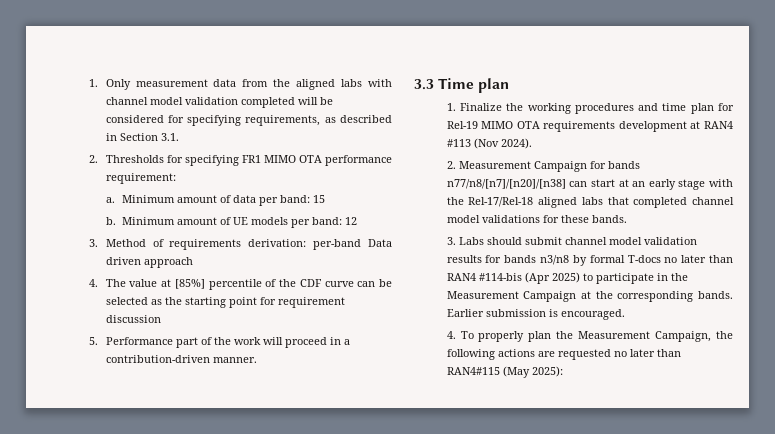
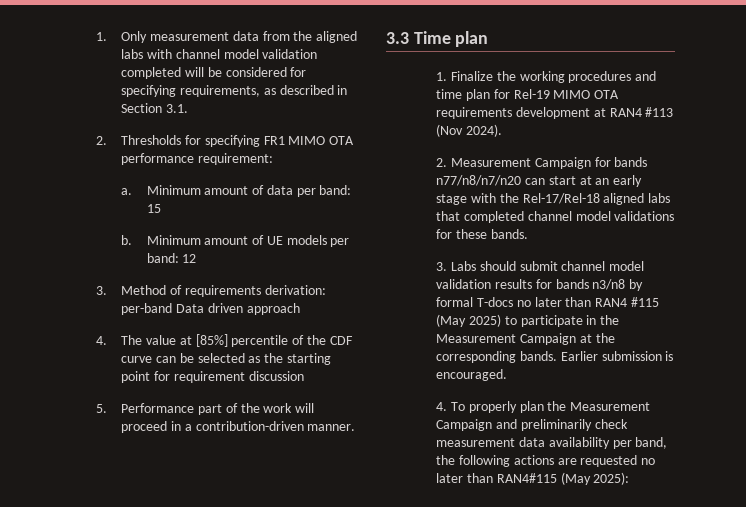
- 2. Measurement Campaign for bands n77/n8/[n7]/[n20]/[n38] can start at an early stage with the Rel-17/Rel-18 aligned labs that completed channel model validations for these bands.
+ 2. Measurement Campaign for bands n77/n8/n7/n20 can start at an early stage with the Rel-17/Rel-18 aligned labs that completed channel model validations for these bands.
- 3. Labs should submit channel model validation results for bands n3/n8 by formal T-docs no later than RAN4 #114-bis (Apr 2025) to participate in the Measurement Campaign at the corresponding bands.
+ 3. Labs should submit channel model validation results for bands n3/n8 by formal T-docs no later than RAN4 #115 (May 2025) to participate in the Measurement Campaign at the corresponding bands.
- 4. To properly plan the Measurement Campaign, the following actions are requested no later than RAN4#115 (May 2025):
+ 4. To properly plan the Measurement Campaign and preliminarily check measurement data availability per band, the following actions are requested no later than RAN4#115 (May 2025):

